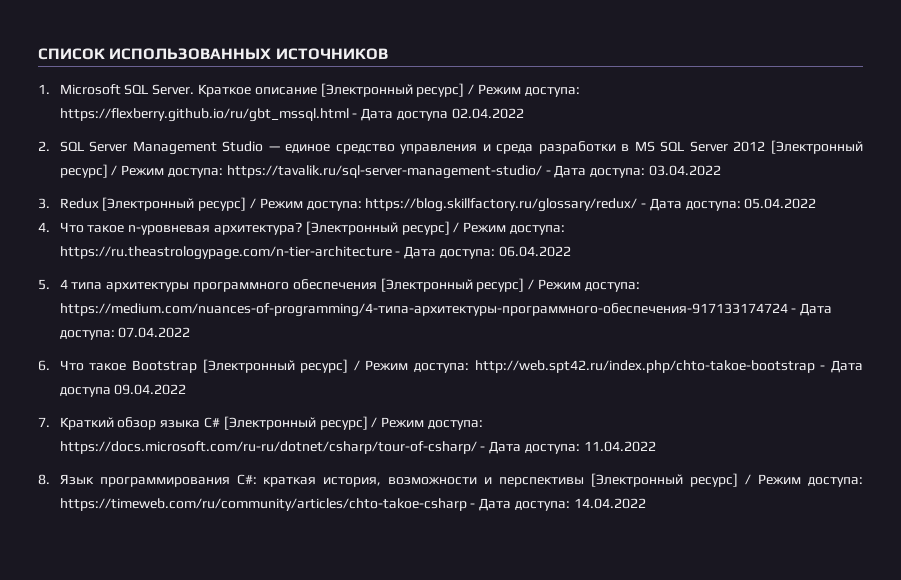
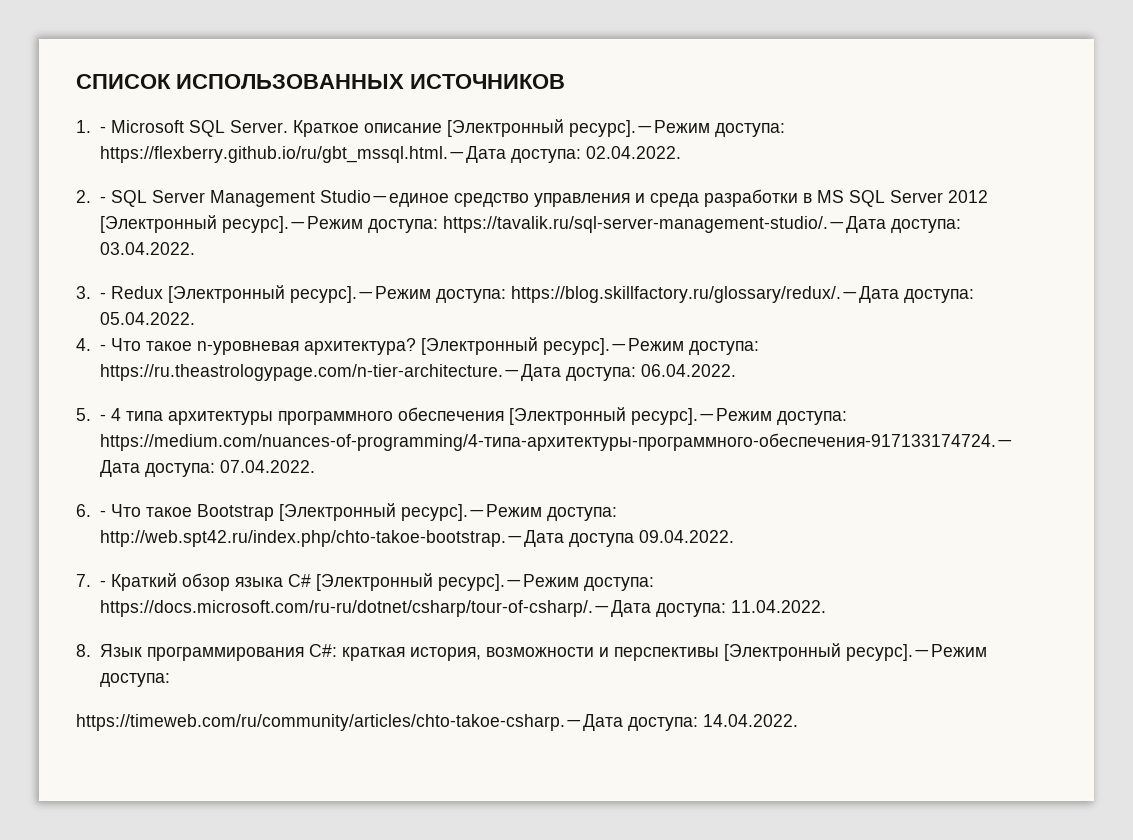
- 1. Microsoft SQL Server.
+ 1. - Microsoft SQL Server.
- Краткое описание [Электронный ресурс] / Режим доступа: https://flexberry.github.io/ru/gbt_mssql.html - Дата доступа 02.04.2022
+ Краткое описание [Электронный ресурс].－Режим доступа: https://flexberry.github.io/ru/gbt_mssql.html.－Дата доступа: 02.04.2022.
- 2. SQL Server Management Studio — единое средство управления и среда разработки в MS SQL Server 2012 [Электронный ресурс] / Режим доступа: https://tavalik.ru/sql-server-management-studio/ - Дата доступа: 03.04.2022
+ 2. - SQL Server Management Studio－единое средство управления и среда разработки в MS SQL Server 2012 [Электронный ресурс].－Режим доступа: https://tavalik.ru/sql-server-management-studio/.－Дата доступа: 03.04.2022.
- 3. Redux [Электронный ресурс] / Режим доступа: https://blog.skillfactory.ru/glossary/redux/ - Дата доступа: 05.04.2022
+ 3. - Redux [Электронный ресурс].－Режим доступа: https://blog.skillfactory.ru/glossary/redux/.－Дата доступа: 05.04.2022.
- 4. Что такое n-уровневая архитектура?
+ 4. - Что такое n-уровневая архитектура?
- [Электронный ресурс] / Режим доступа: https://ru.theastrologypage.com/n-tier-architecture - Дата доступа: 06.04.2022
+ [Электронный ресурс].－Режим доступа: https://ru.theastrologypage.com/n-tier-architecture.－Дата доступа: 06.04.2022.
- 5. 4 типа архитектуры программного обеспечения [Электронный ресурс] / Режим доступа: https://medium.com/nuances-of-programming/4-типа-архитектуры-программного-обеспечения-917133174724 - Дата доступа: 07.04.2022
+ 5. - 4 типа архитектуры программного обеспечения [Электронный ресурс].－Режим доступа: https://medium.com/nuances-of-programming/4-типа-архитектуры-программного-обеспечения-917133174724.－Дата доступа: 07.04.2022.
- 6. Что такое Bootstrap [Электронный ресурс] / Режим доступа: http://web.spt42.ru/index.php/chto-takoe-bootstrap - Дата доступа 09.04.2022
+ 6. - Что такое Bootstrap [Электронный ресурс].－Режим доступа: http://web.spt42.ru/index.php/chto-takoe-bootstrap.－Дата доступа 09.04.2022.
- 7. Краткий обзор языка C# [Электронный ресурс] / Режим доступа: https://docs.microsoft.com/ru-ru/dotnet/csharp/tour-of-csharp/ - Дата доступа: 11.04.2022
+ 7. - Краткий обзор языка C# [Электронный ресурс].－Режим доступа: https://docs.microsoft.com/ru-ru/dotnet/csharp/tour-of-csharp/.－Дата доступа: 11.04.2022.
- 8. Язык программирования C#: краткая история, возможности и перспективы [Электронный ресурс] / Режим доступа: https://timeweb.com/ru/community/articles/chto-takoe-csharp - Дата доступа: 14.04.2022
+ 8. Язык программирования C#: краткая история, возможности и перспективы [Электронный ресурс].－Режим доступа:
+ https://timeweb.com/ru/community/articles/chto-takoe-csharp.－Дата доступа: 14.04.2022.

